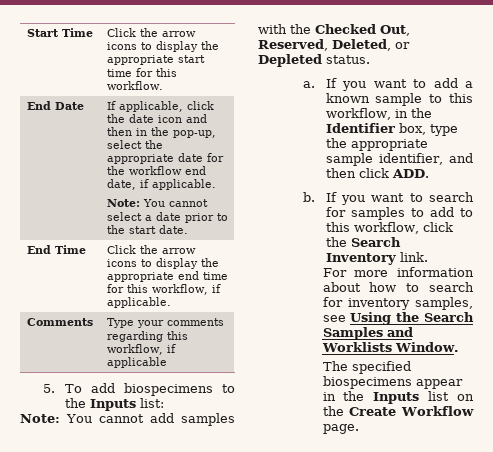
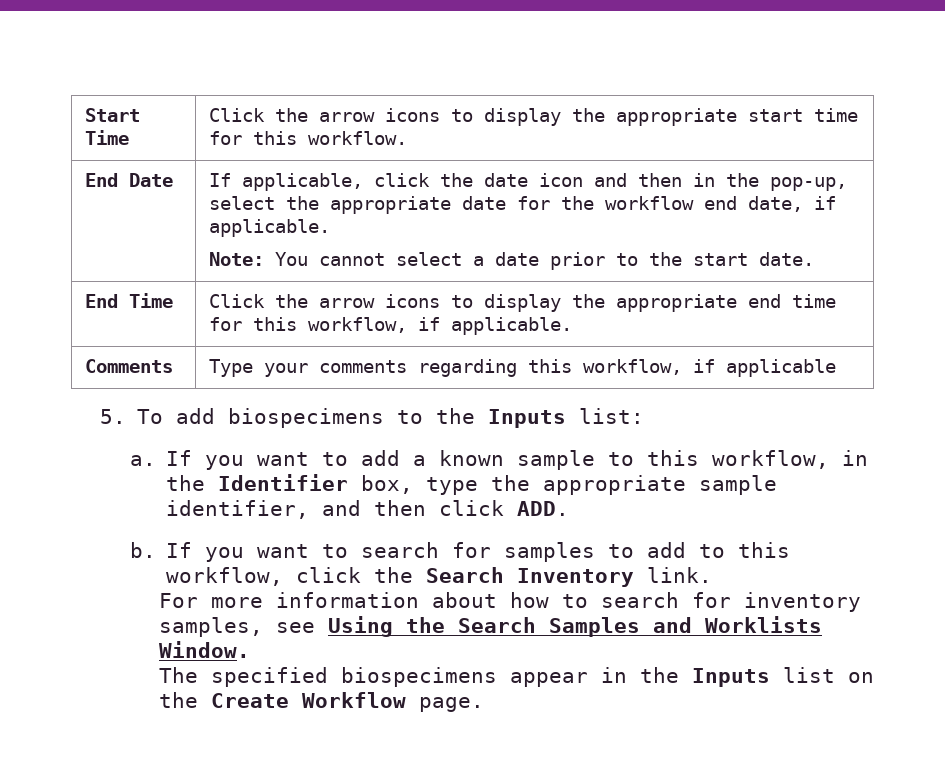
- Note: You cannot add samples with the Checked Out, Reserved, Deleted, or Depleted status.

